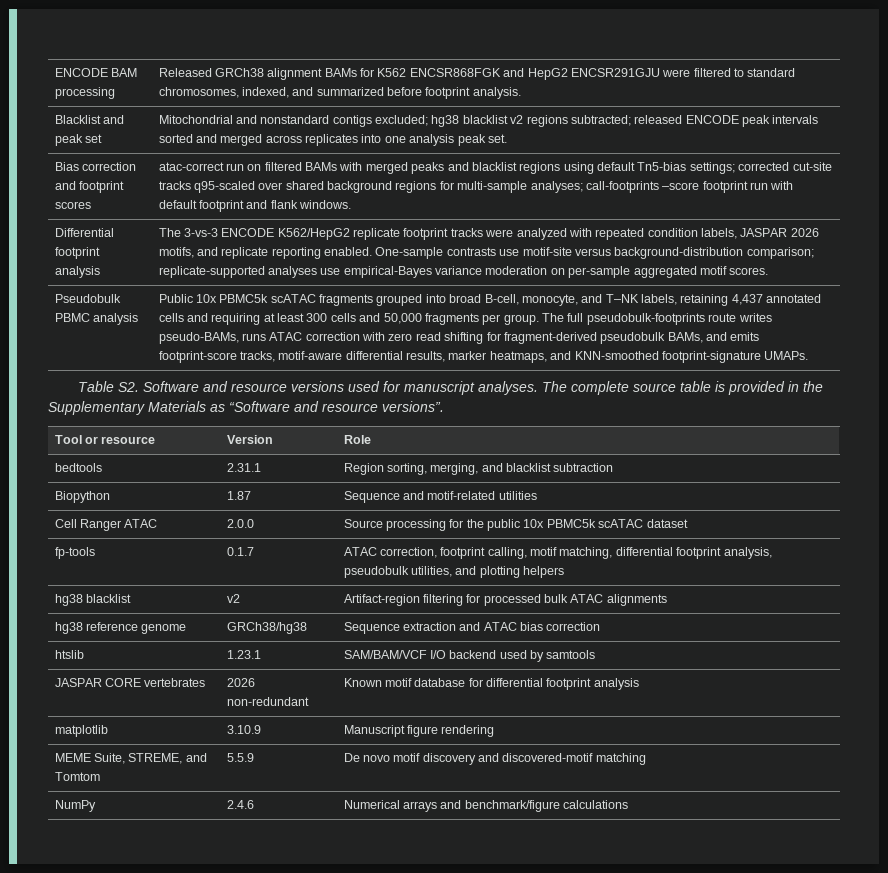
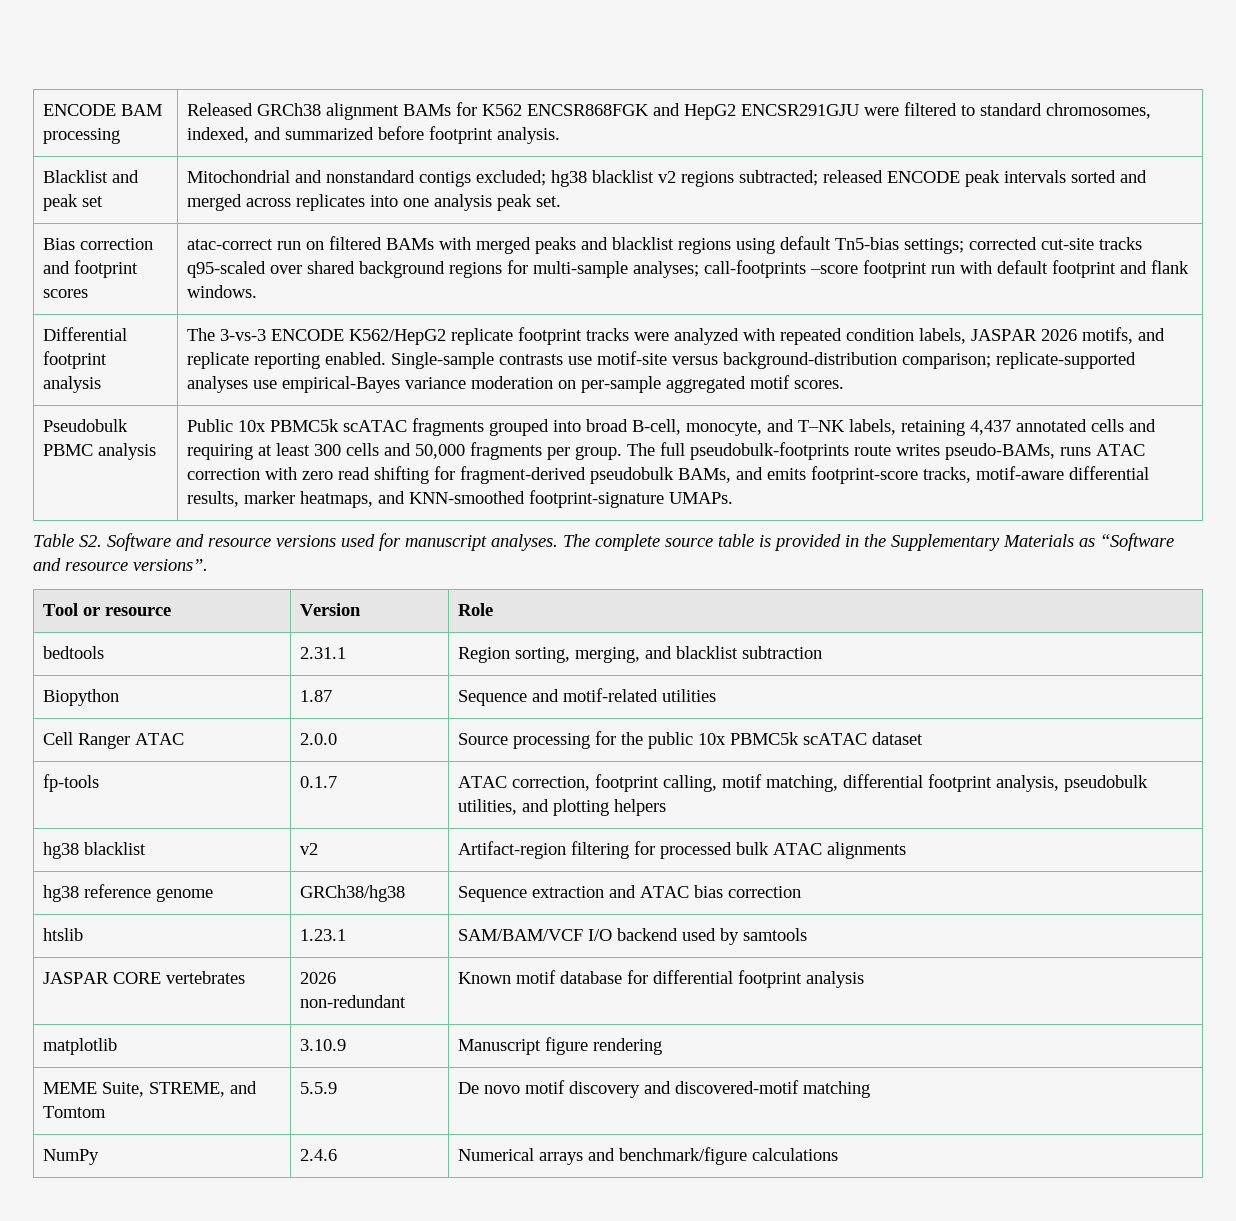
- One-sample contrasts use motif-site versus background-distribution comparison; replicate-supported analyses use empirical-Bayes variance moderation on per-sample aggregated motif scores.
+ Single-sample contrasts use motif-site versus background-distribution comparison; replicate-supported analyses use empirical-Bayes variance moderation on per-sample aggregated motif scores.

